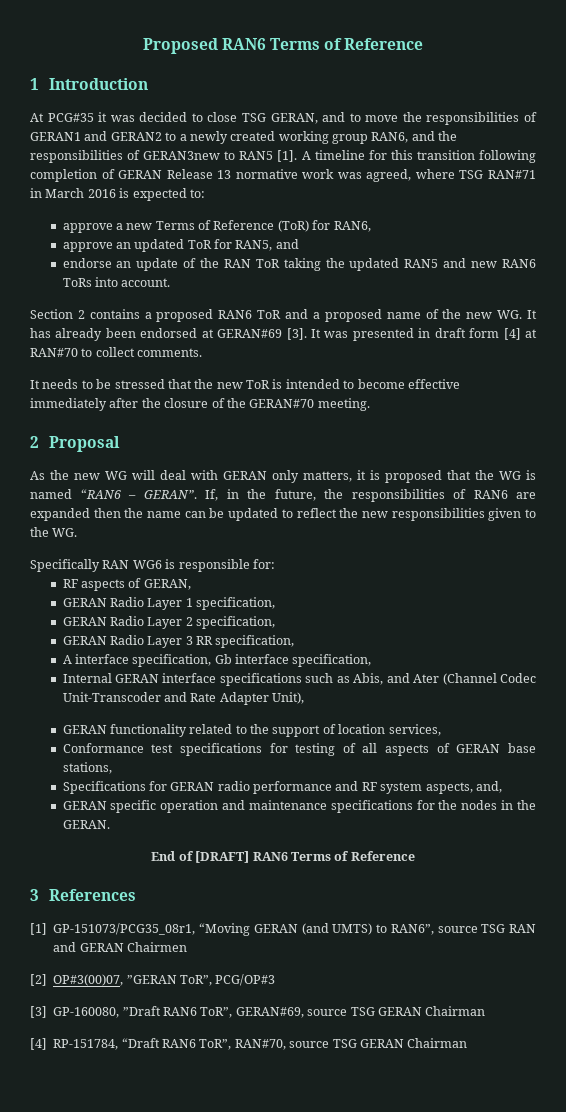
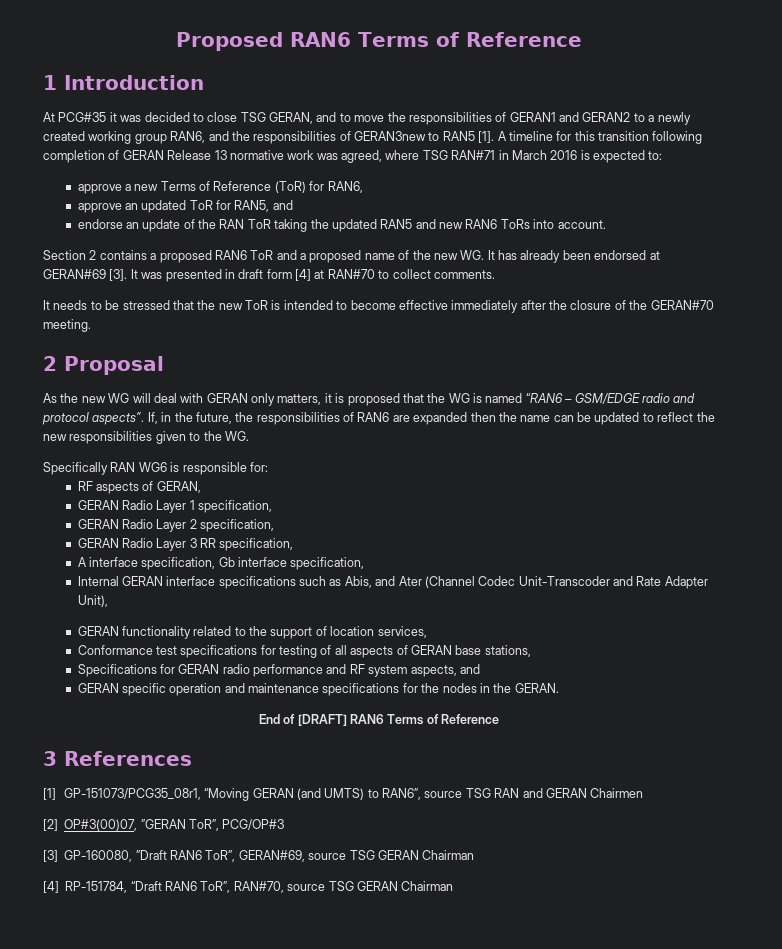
- As the new WG will deal with GERAN only matters, it is proposed that the WG is named “RAN6 – GERAN”.
+ As the new WG will deal with GERAN only matters, it is proposed that the WG is named “RAN6 – GSM/EDGE radio and protocol aspects”.
- Specifications for GERAN radio performance and RF system aspects, and,
+ Specifications for GERAN radio performance and RF system aspects, and

